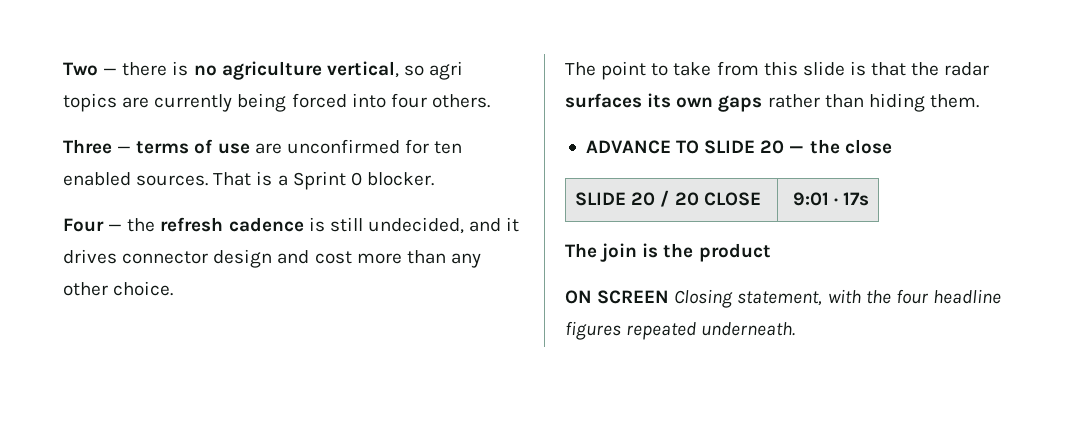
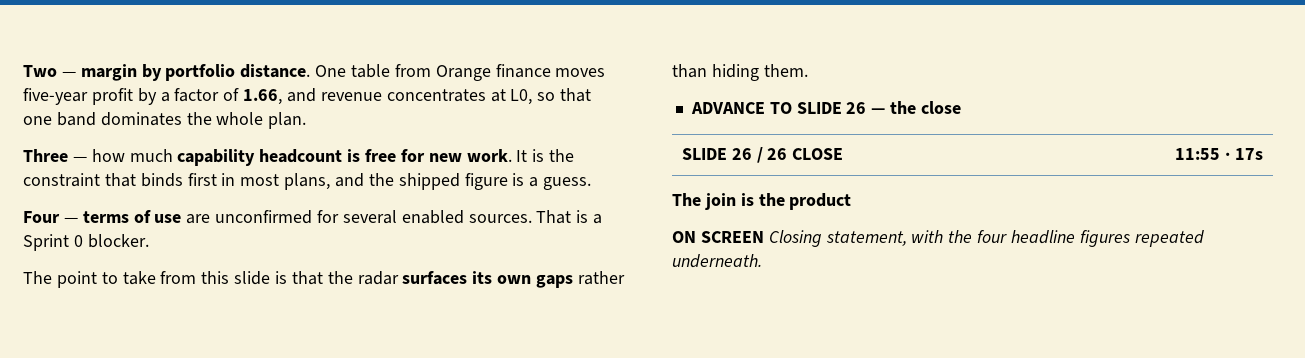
- Two — there is no agriculture vertical, so agri topics are currently being forced into four others.
- Three — terms of use are unconfirmed for ten enabled sources.
+ Two — margin by portfolio distance. One table from Orange finance moves five-year profit by a factor of 1.66, and revenue concentrates at L0, so that one band dominates the whole plan.
+ Three — how much capability headcount is free for new work. It is the constraint that binds first in most plans, and the shipped figure is a guess.
+ Four — terms of use are unconfirmed for several enabled sources.
- Four — the refresh cadence is still undecided, and it drives connector design and cost more than any other choice.
- ADVANCE TO SLIDE 20 — the close
+ ADVANCE TO SLIDE 26 — the close
- SLIDE 20 / 20 CLOSE | 9:01 · 17s
+ SLIDE 26 / 26 CLOSE | 11:55 · 17s

